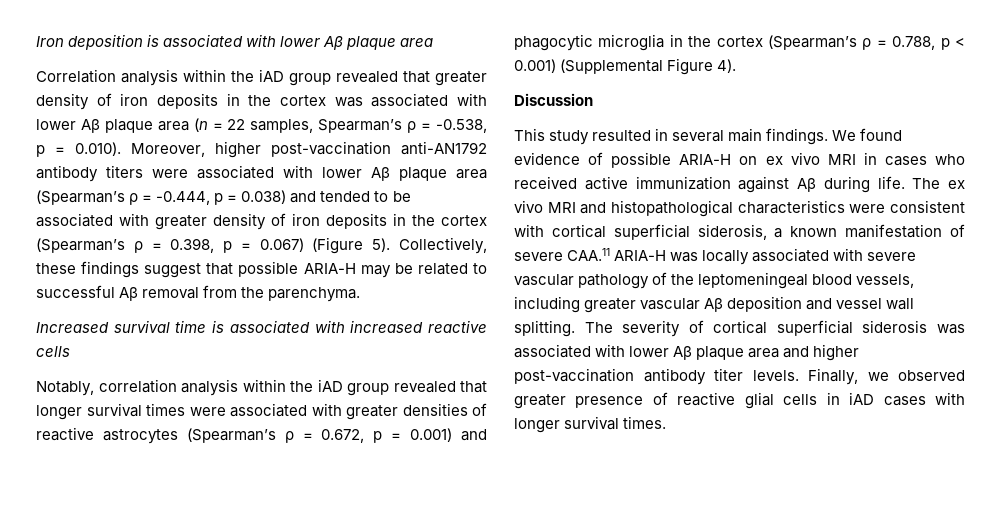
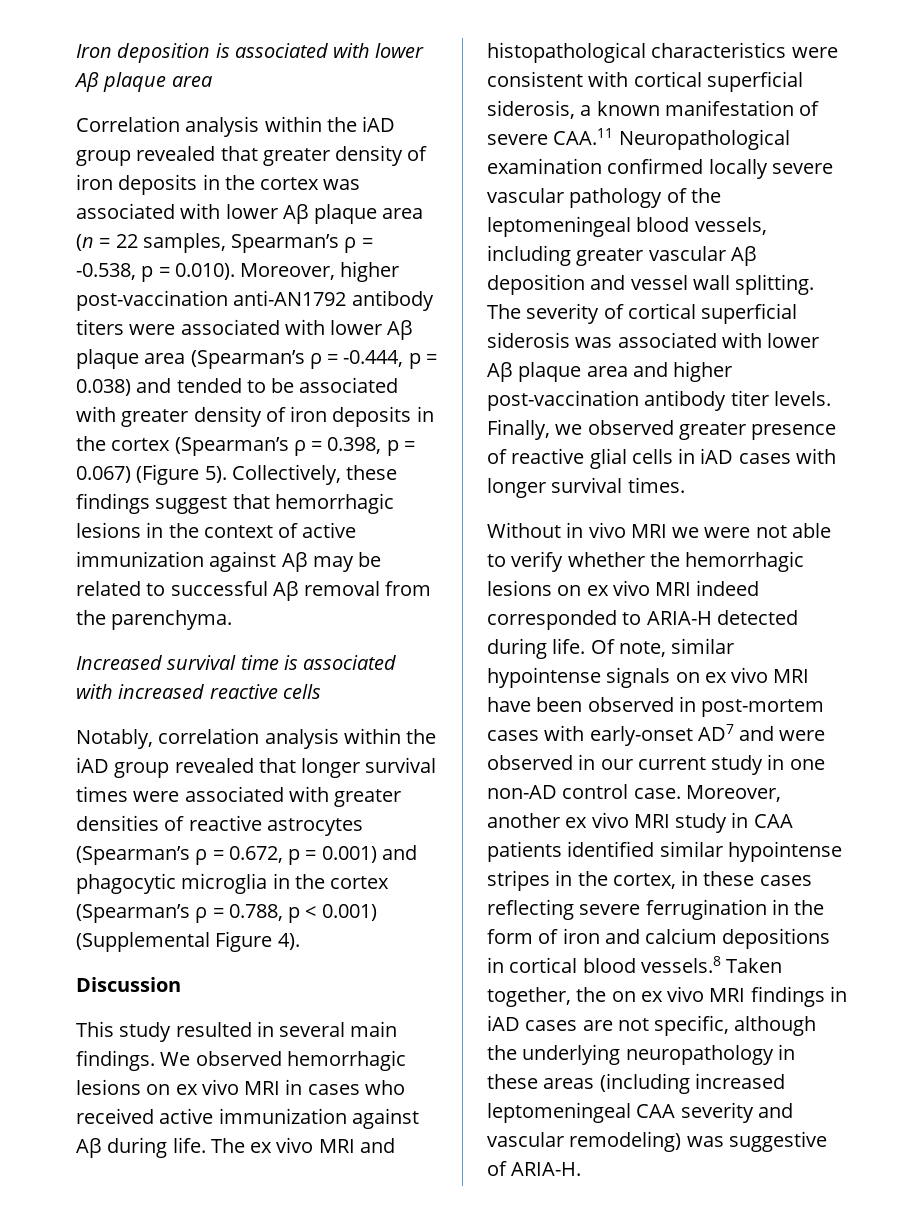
- Collectively, these findings suggest that possible ARIA-H may be related to successful Aβ removal from the parenchyma.
+ Collectively, these findings suggest that hemorrhagic lesions in the context of active immunization against Aβ may be related to successful Aβ removal from the parenchyma.
- We found evidence of possible ARIA-H on ex vivo MRI in cases who received active immunization against Aβ during life.
+ We observed hemorrhagic lesions on ex vivo MRI in cases who received active immunization against Aβ during life.
- The ex vivo MRI and histopathological characteristics were consistent with cortical superficial siderosis, a known manifestation of severe CAA.11 ARIA-H was locally associated with severe vascular pathology of the leptomeningeal blood vessels, including greater vascular Aβ deposition and vessel wall splitting.
+ The ex vivo MRI and histopathological characteristics were consistent with cortical superficial siderosis, a known manifestation of severe CAA.11 Neuropathological examination confirmed locally severe vascular pathology of the leptomeningeal blood vessels, including greater vascular Aβ deposition and vessel wall splitting.
+ Without in vivo MRI we were not able to verify whether the hemorrhagic lesions on ex vivo MRI indeed corresponded to ARIA-H detected during life. Of note, similar hypointense signals on ex vivo MRI have been observed in post-mortem cases with early-onset AD7 and were observed in our current study in one non-AD control case. Moreover, another ex vivo MRI study in CAA patients identified similar hypointense stripes in the cortex, in these cases reflecting severe ferrugination in the form of iron and calcium depositions in cortical blood vessels.8 Taken together, the on ex vivo MRI findings in iAD cases are not specific, although the underlying neuropathology in these areas (including increased leptomeningeal CAA severity and vascular remodeling) was suggestive of ARIA-H.

